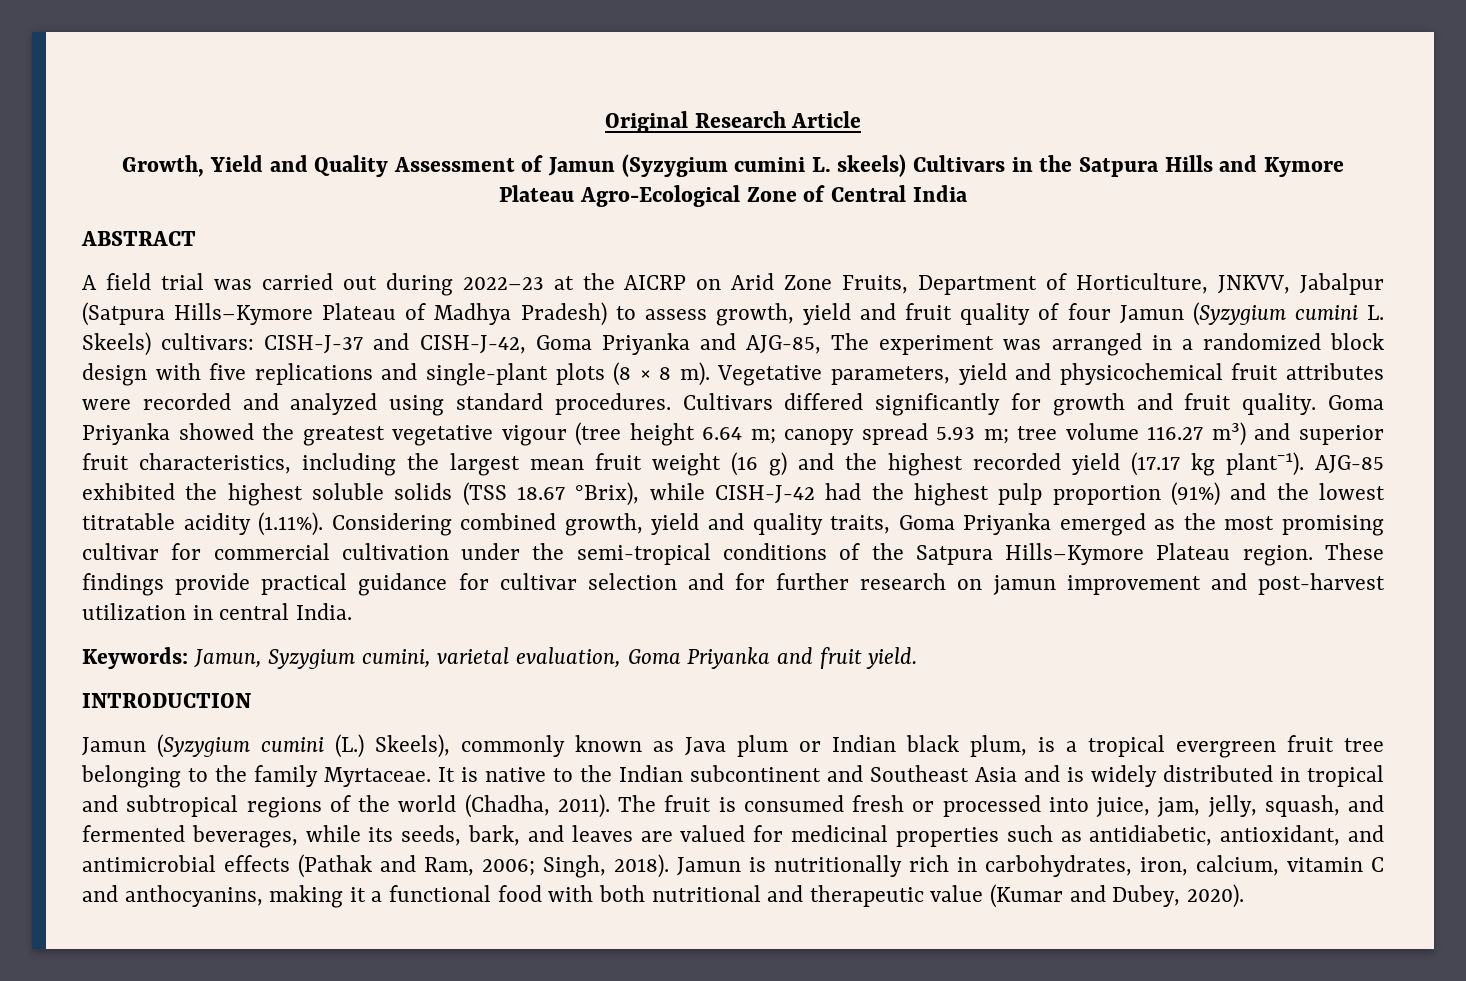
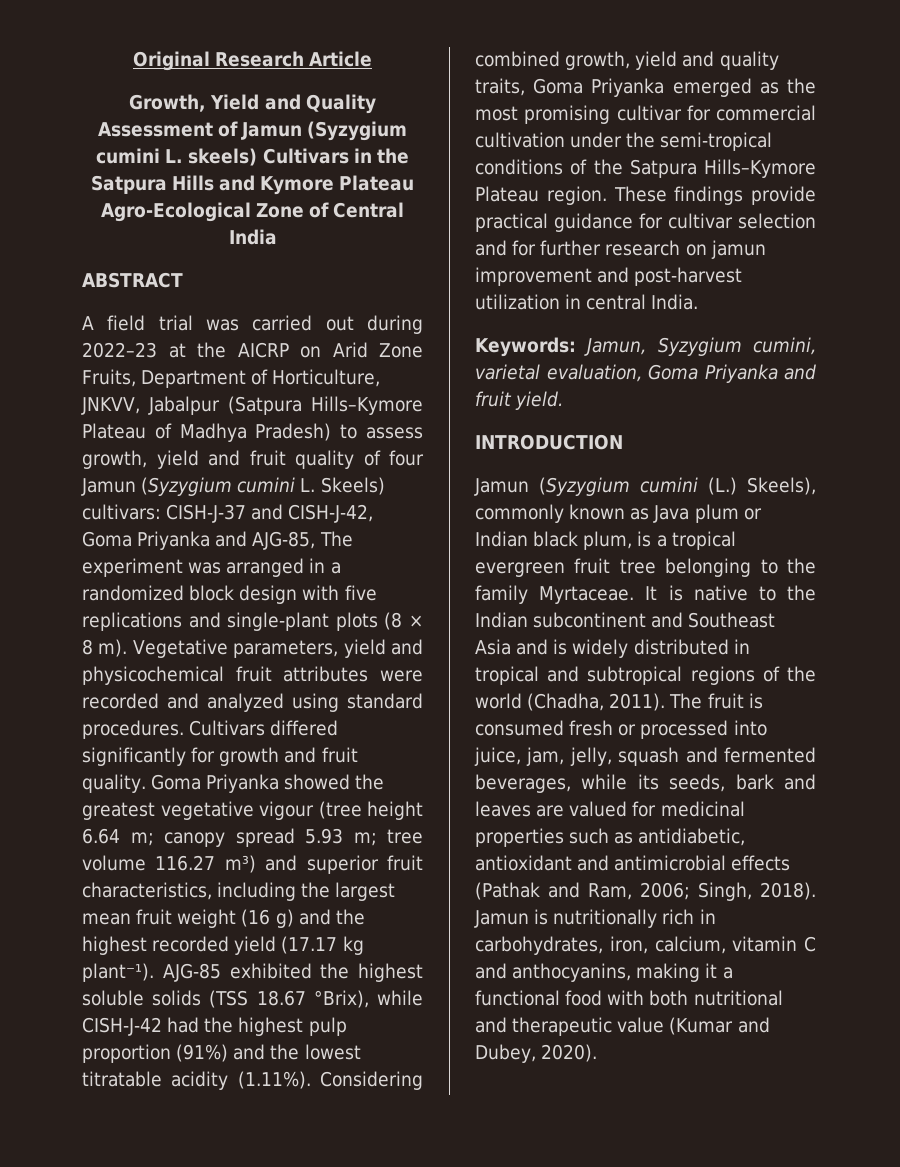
- The fruit is consumed fresh or processed into juice, jam, jelly, squash, and fermented beverages, while its seeds, bark, and leaves are valued for medicinal properties such as antidiabetic, antioxidant, and antimicrobial effects (Pathak and Ram, 2006; Singh, 2018).
+ The fruit is consumed fresh or processed into juice, jam, jelly, squash and fermented beverages, while its seeds, bark and leaves are valued for medicinal properties such as antidiabetic, antioxidant and antimicrobial effects (Pathak and Ram, 2006; Singh, 2018).

